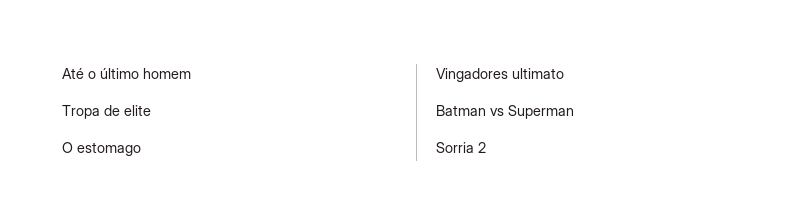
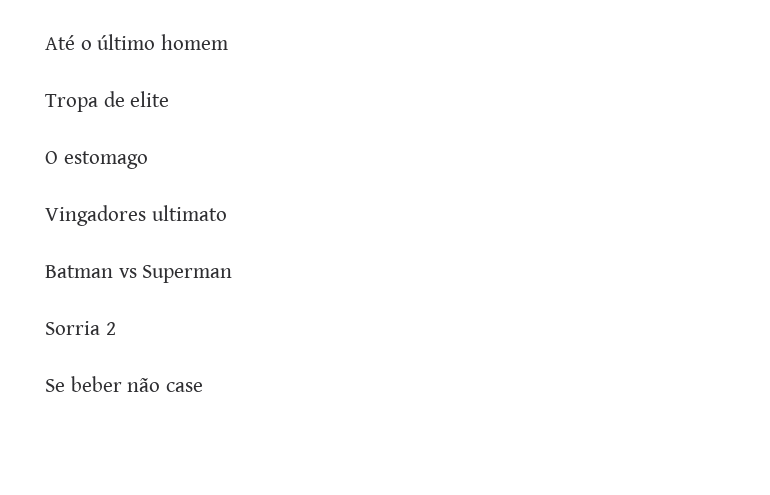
+ Se beber não case

